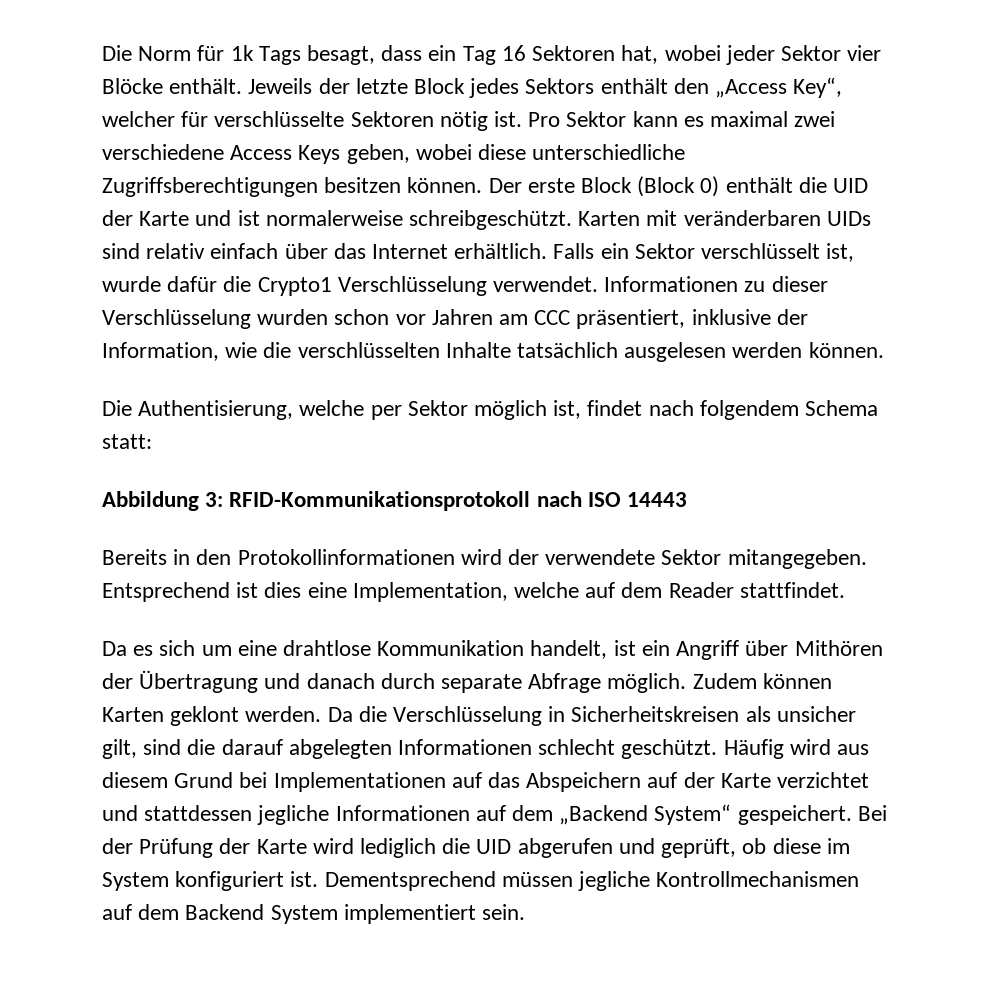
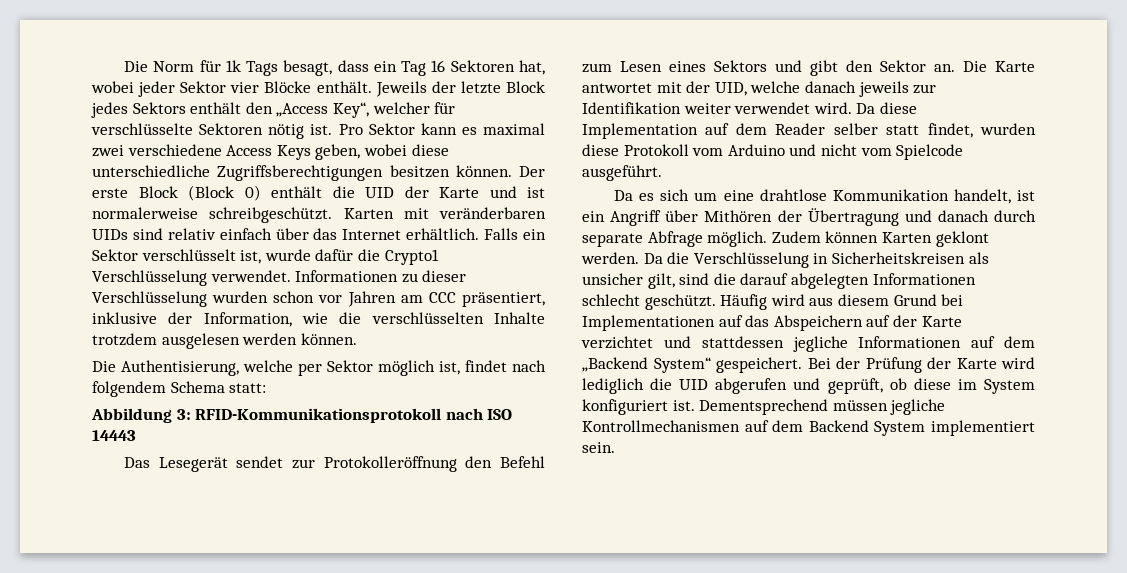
- Informationen zu dieser Verschlüsselung wurden schon vor Jahren am CCC präsentiert, inklusive der Information, wie die verschlüsselten Inhalte tatsächlich ausgelesen werden können.
+ Informationen zu dieser Verschlüsselung wurden schon vor Jahren am CCC präsentiert, inklusive der Information, wie die verschlüsselten Inhalte trotzdem ausgelesen werden können.
- Bereits in den Protokollinformationen wird der verwendete Sektor mitangegeben. Entsprechend ist dies eine Implementation, welche auf dem Reader stattfindet.
+ Das Lesegerät sendet zur Protokolleröffnung den Befehl zum Lesen eines Sektors und gibt den Sektor an. Die Karte antwortet mit der UID, welche danach jeweils zur Identifikation weiter verwendet wird. Da diese Implementation auf dem Reader selber statt findet, wurden diese Protokoll vom Arduino und nicht vom Spielcode ausgeführt.

